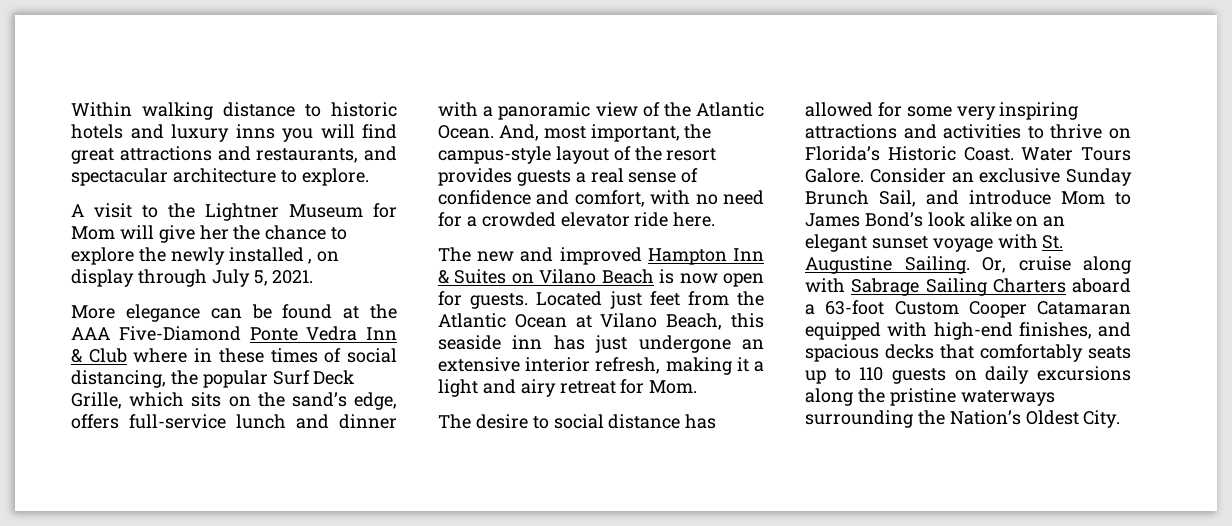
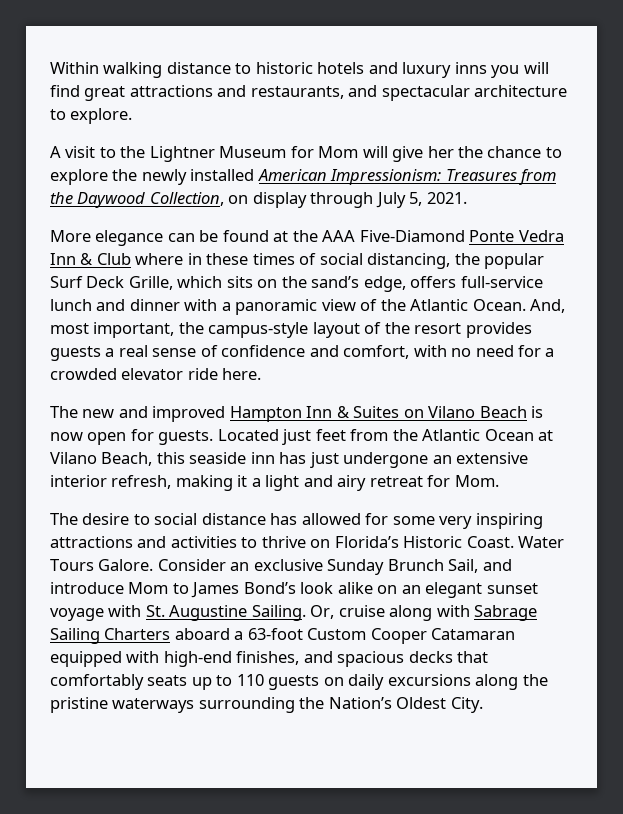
- A visit to the Lightner Museum for Mom will give her the chance to explore the newly installed , on display through July 5, 2021.
+ A visit to the Lightner Museum for Mom will give her the chance to explore the newly installed American Impressionism: Treasures from the Daywood Collection, on display through July 5, 2021.

